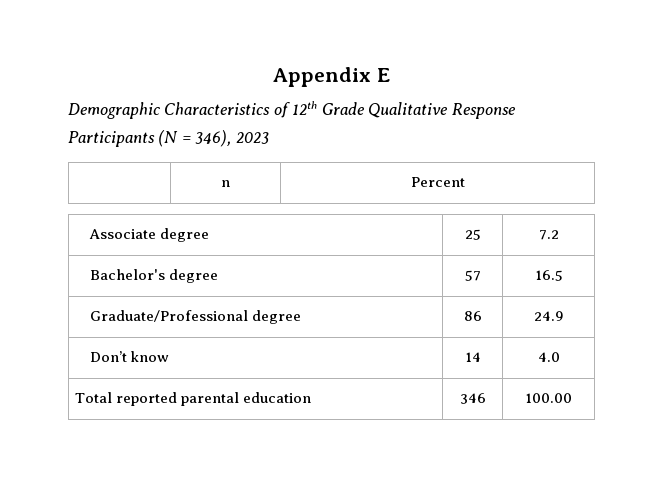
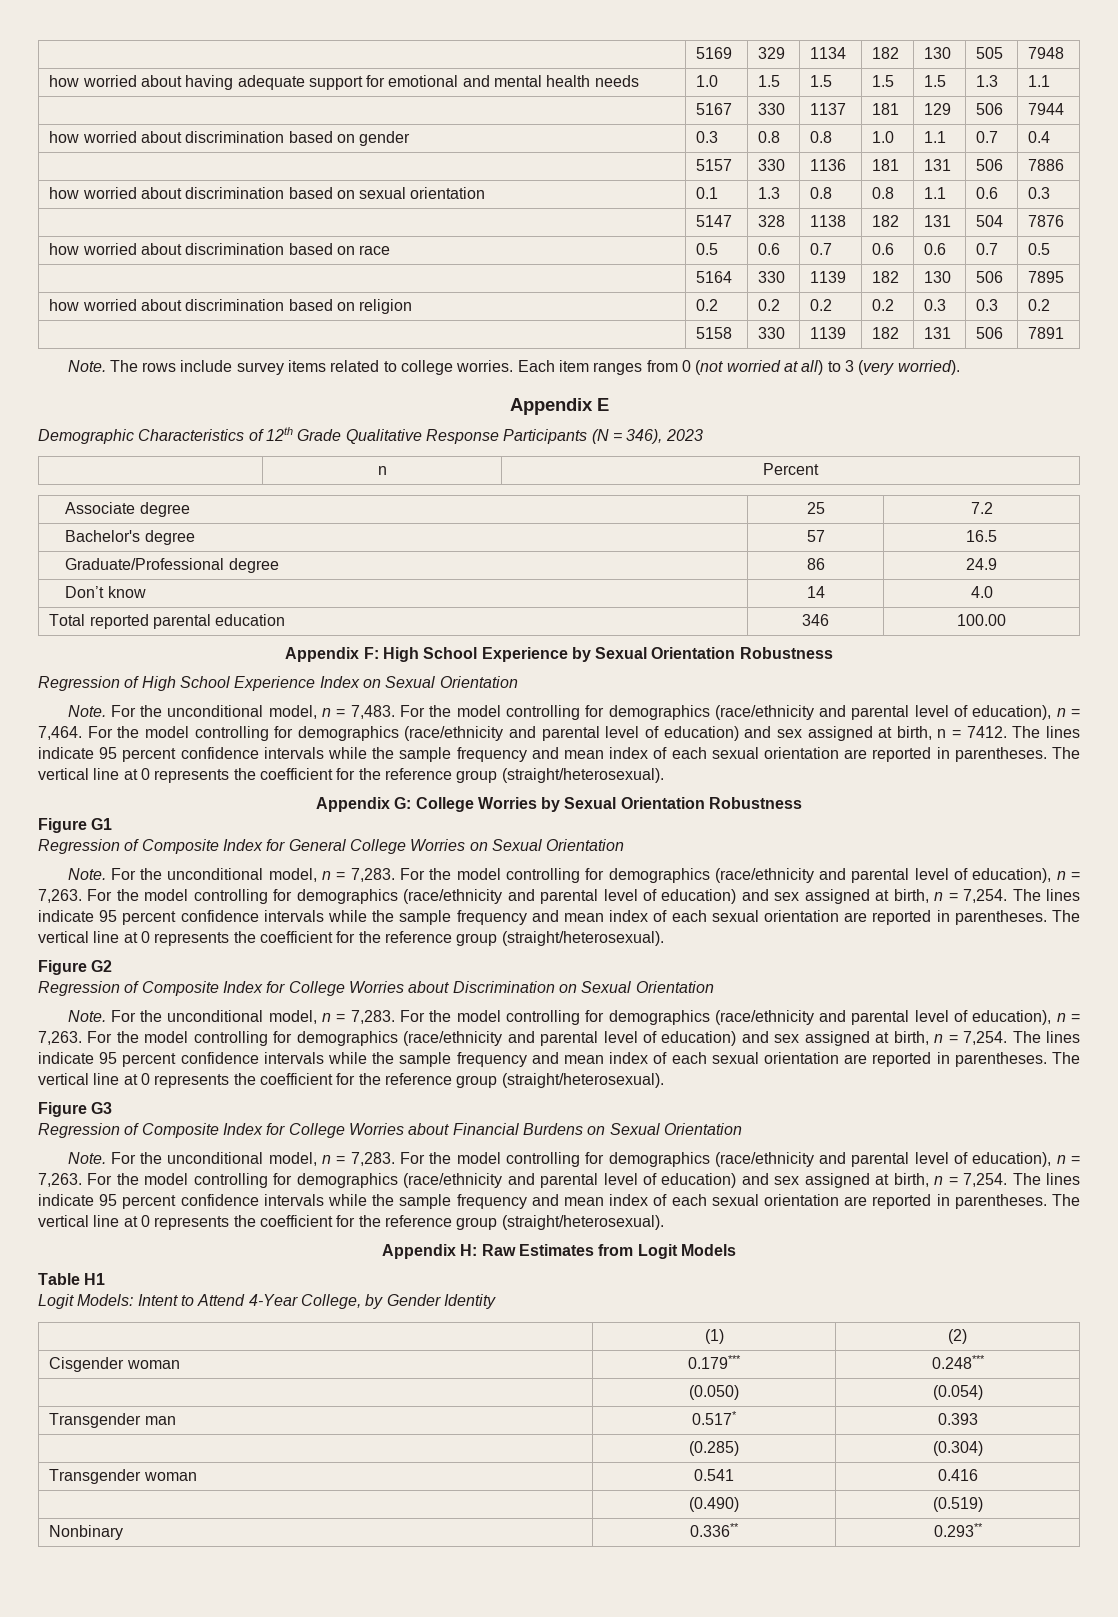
+ | 5169 | 329 | 1134 | 182 | 130 | 505 | 7948
+ how worried about having adequate support for emotional and mental health needs | 1.0 | 1.5 | 1.5 | 1.5 | 1.5 | 1.3 | 1.1
+ | 5167 | 330 | 1137 | 181 | 129 | 506 | 7944
+ how worried about discrimination based on gender | 0.3 | 0.8 | 0.8 | 1.0 | 1.1 | 0.7 | 0.4
+ | 5157 | 330 | 1136 | 181 | 131 | 506 | 7886
+ how worried about discrimination based on sexual orientation | 0.1 | 1.3 | 0.8 | 0.8 | 1.1 | 0.6 | 0.3
+ | 5147 | 328 | 1138 | 182 | 131 | 504 | 7876
+ how worried about discrimination based on race | 0.5 | 0.6 | 0.7 | 0.6 | 0.6 | 0.7 | 0.5
+ | 5164 | 330 | 1139 | 182 | 130 | 506 | 7895
+ how worried about discrimination based on religion | 0.2 | 0.2 | 0.2 | 0.2 | 0.3 | 0.3 | 0.2
+ | 5158 | 330 | 1139 | 182 | 131 | 506 | 7891
+ Note. The rows include survey items related to college worries. Each item ranges from 0 (not worried at all) to 3 (very worried).
+ Appendix F: High School Experience by Sexual Orientation Robustness
+ Regression of High School Experience Index on Sexual Orientation
+ Note. For the unconditional model, n = 7,483. For the model controlling for demographics (race/ethnicity and parental level of education), n = 7,464. For the model controlling for demographics (race/ethnicity and parental level of education) and sex assigned at birth, n = 7412. The lines indicate 95 percent confidence intervals while the sample frequency and mean index of each sexual orientation are reported in parentheses. The vertical line at 0 represents the coefficient for the reference group (straight/heterosexual).
+ Appendix G: College Worries by Sexual Orientation Robustness
+ Figure G1
+ Regression of Composite Index for General College Worries on Sexual Orientation
+ Note. For the unconditional model, n = 7,283. For the model controlling for demographics (race/ethnicity and parental level of education), n = 7,263. For the model controlling for demographics (race/ethnicity and parental level of education) and sex assigned at birth, n = 7,254. The lines indicate 95 percent confidence intervals while the sample frequency and mean index of each sexual orientation are reported in parentheses. The vertical line at 0 represents the coefficient for the reference group (straight/heterosexual).
+ Figure G2
+ Regression of Composite Index for College Worries about Discrimination on Sexual Orientation
+ Note. For the unconditional model, n = 7,283. For the model controlling for demographics (race/ethnicity and parental level of education), n = 7,263. For the model controlling for demographics (race/ethnicity and parental level of education) and sex assigned at birth, n = 7,254. The lines indicate 95 percent confidence intervals while the sample frequency and mean index of each sexual orientation are reported in parentheses. The vertical line at 0 represents the coefficient for the reference group (straight/heterosexual).
+ Figure G3
+ Regression of Composite Index for College Worries about Financial Burdens on Sexual Orientation
+ Note. For the unconditional model, n = 7,283. For the model controlling for demographics (race/ethnicity and parental level of education), n = 7,263. For the model controlling for demographics (race/ethnicity and parental level of education) and sex assigned at birth, n = 7,254. The lines indicate 95 percent confidence intervals while the sample frequency and mean index of each sexual orientation are reported in parentheses. The vertical line at 0 represents the coefficient for the reference group (straight/heterosexual).
+ Appendix H: Raw Estimates from Logit Models
+ Table H1
+ Logit Models: Intent to Attend 4-Year College, by Gender Identity
+ | (1) | (2)
+ Cisgender woman | 0.179*** | 0.248***
+ | (0.050) | (0.054)
+ Transgender man | 0.517* | 0.393
+ | (0.285) | (0.304)
+ Transgender woman | 0.541 | 0.416
+ | (0.490) | (0.519)
+ Nonbinary | 0.336** | 0.293**

